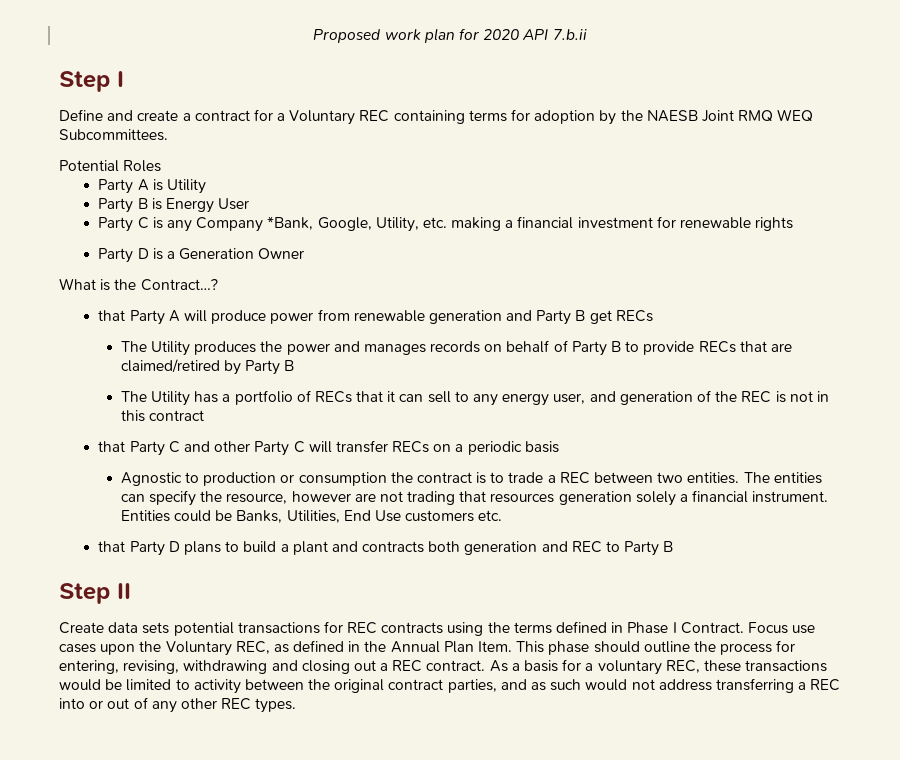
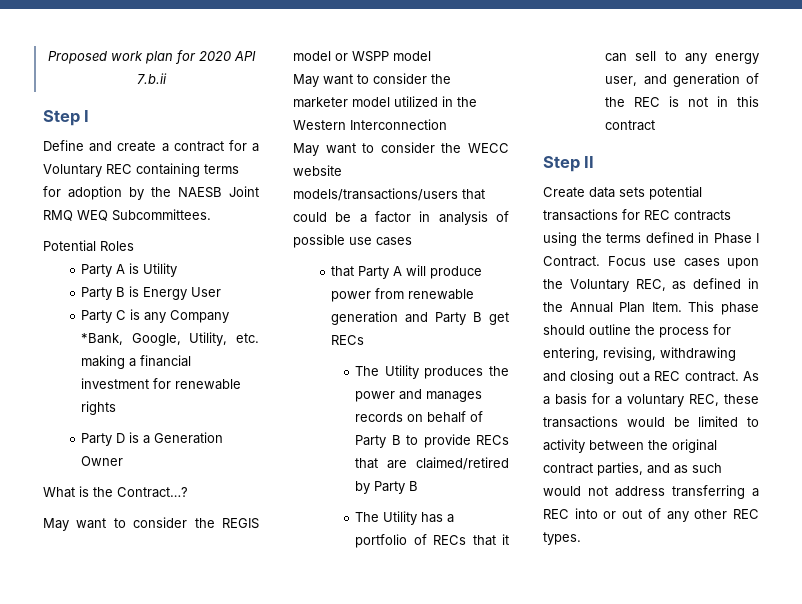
+ May want to consider the REGIS model or WSPP model
+ May want to consider the marketer model utilized in the Western Interconnection
+ May want to consider the WECC website models/transactions/users that could be a factor in analysis of possible use cases
- that Party C and other Party C will transfer RECs on a periodic basis
- Agnostic to production or consumption the contract is to trade a REC between two entities. The entities can specify the resource, however are not trading that resources generation solely a financial instrument. Entities could be Banks, Utilities, End Use customers etc.
- that Party D plans to build a plant and contracts both generation and REC to Party B

